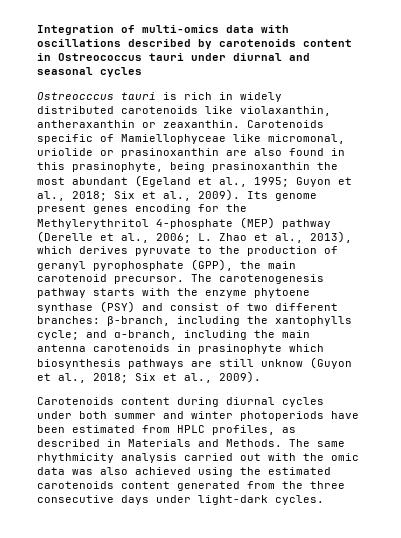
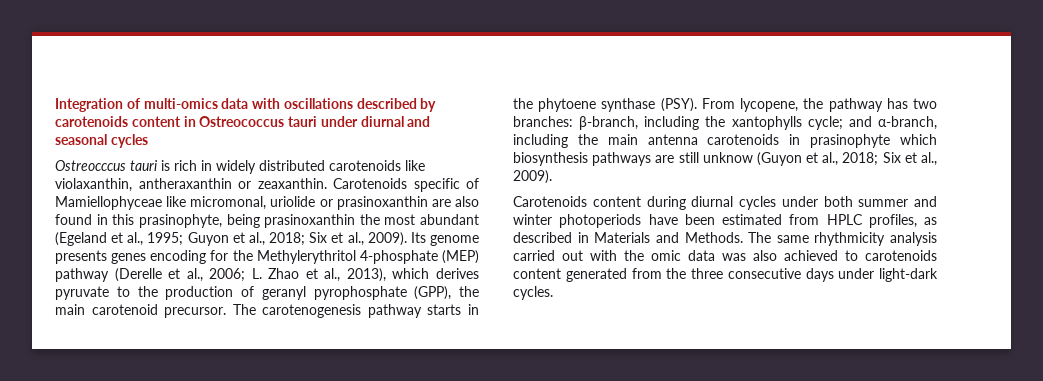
- Its genome present genes encoding for the Methylerythritol 4-phosphate (MEP) pathway (Derelle et al., 2006; L. Zhao et al., 2013), which derives pyruvate to the production of geranyl pyrophosphate (GPP), the main carotenoid precursor.
+ Its genome presents genes encoding for the Methylerythritol 4-phosphate (MEP) pathway (Derelle et al., 2006; L. Zhao et al., 2013), which derives pyruvate to the production of geranyl pyrophosphate (GPP), the main carotenoid precursor.
- The carotenogenesis pathway starts with the enzyme phytoene synthase (PSY) and consist of two different branches: β-branch, including the xantophylls cycle; and α-branch, including the main antenna carotenoids in prasinophyte which biosynthesis pathways are still unknow (Guyon et al., 2018; Six et al., 2009).
+ The carotenogenesis pathway starts in the phytoene synthase (PSY). From lycopene, the pathway has two branches: β-branch, including the xantophylls cycle; and α-branch, including the main antenna carotenoids in prasinophyte which biosynthesis pathways are still unknow (Guyon et al., 2018; Six et al., 2009).
- The same rhythmicity analysis carried out with the omic data was also achieved using the estimated carotenoids content generated from the three consecutive days under light-dark cycles.
+ The same rhythmicity analysis carried out with the omic data was also achieved to carotenoids content generated from the three consecutive days under light-dark cycles.

